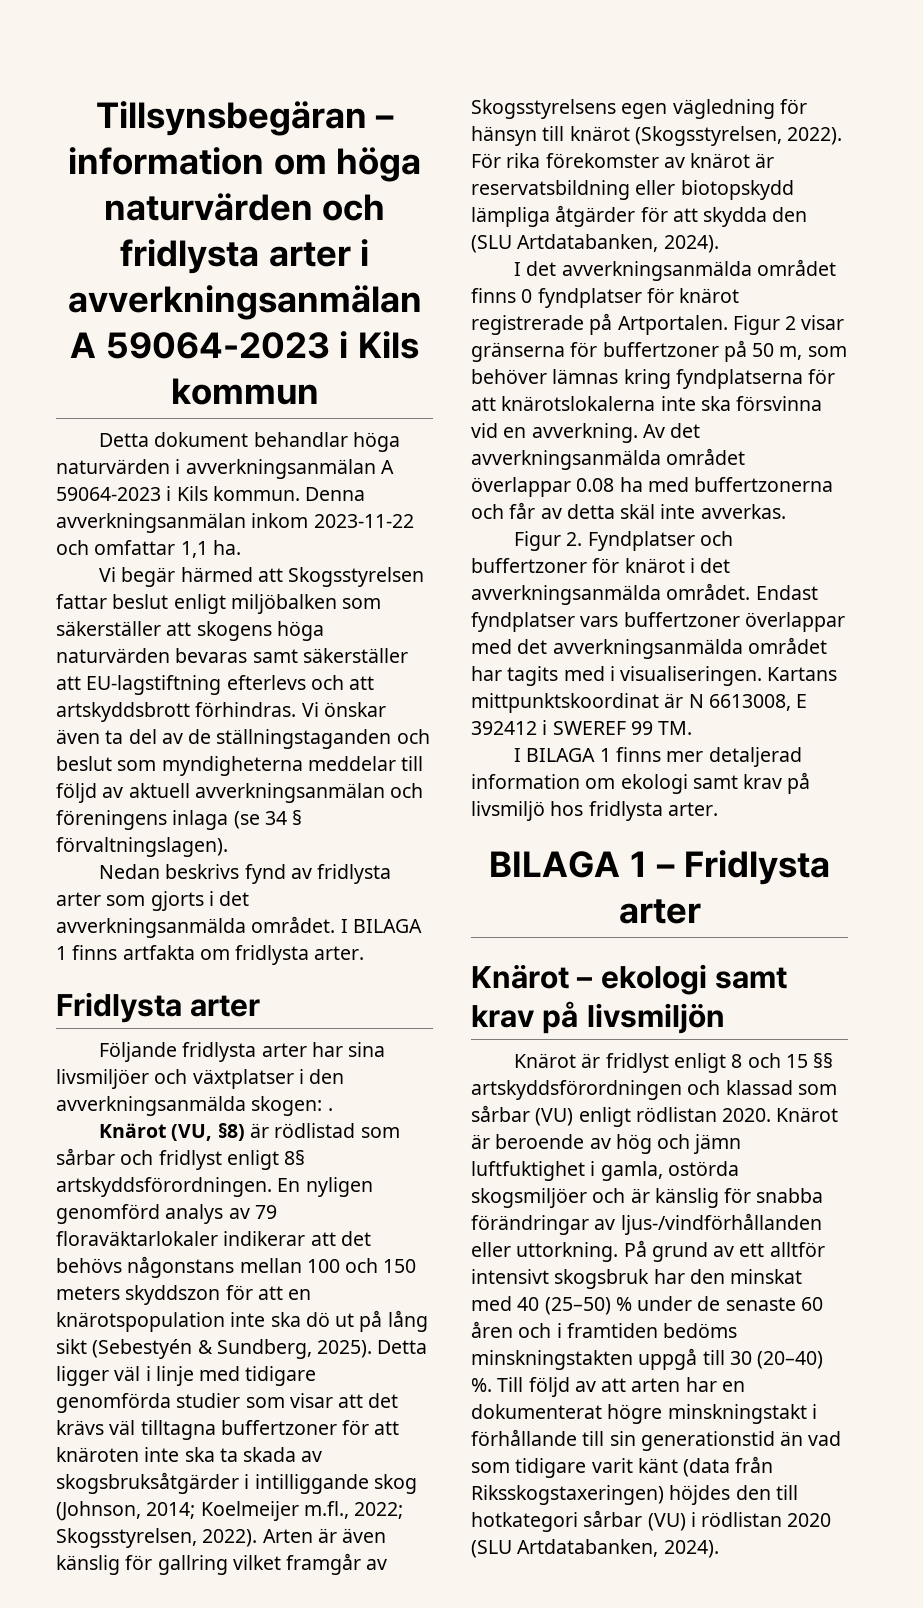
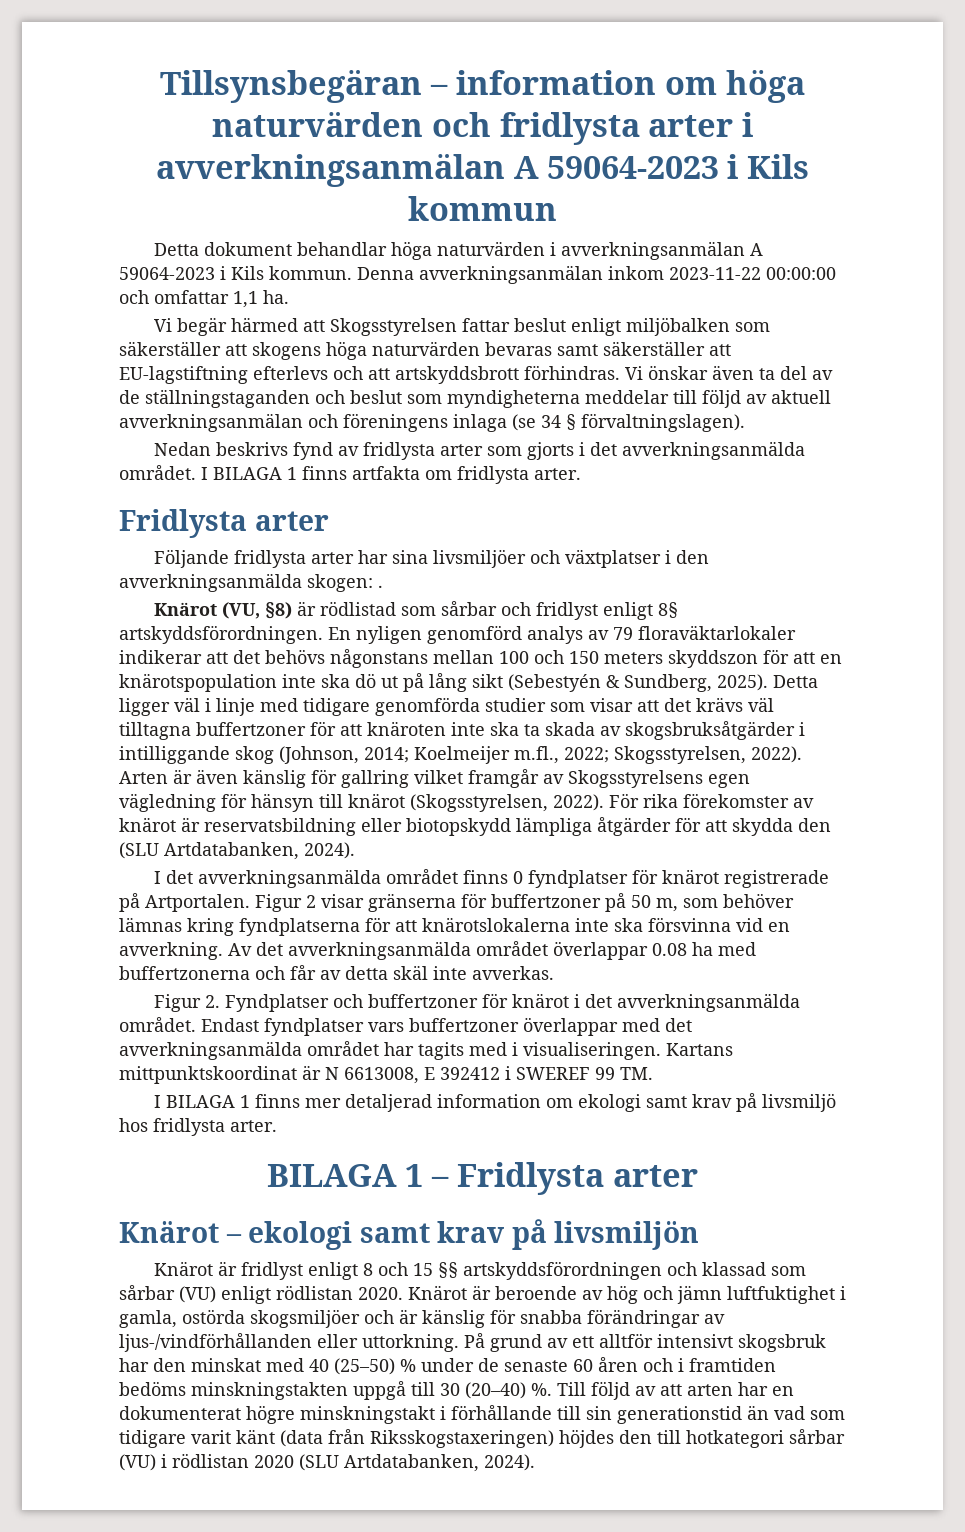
- Denna avverkningsanmälan inkom 2023-11-22 och omfattar 1,1 ha.
+ Denna avverkningsanmälan inkom 2023-11-22 00:00:00 och omfattar 1,1 ha.

